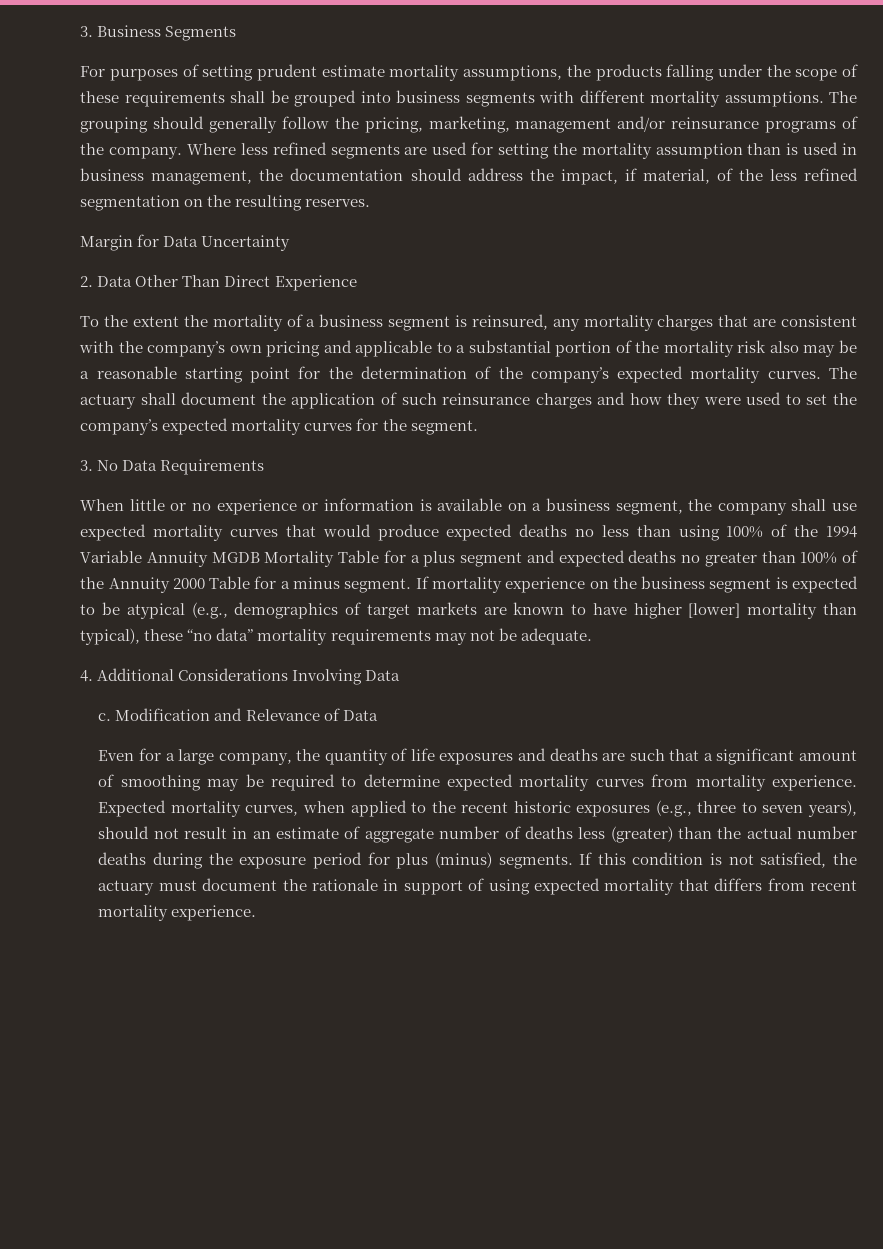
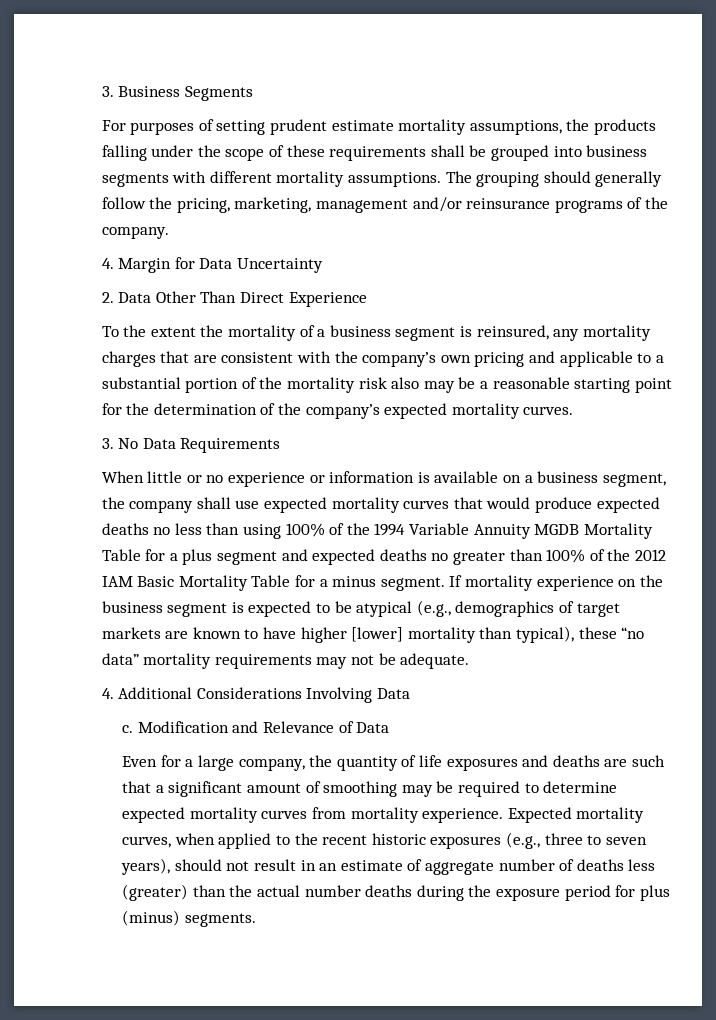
- The grouping should generally follow the pricing, marketing, management and/or reinsurance programs of the company. Where less refined segments are used for setting the mortality assumption than is used in business management, the documentation should address the impact, if material, of the less refined segmentation on the resulting reserves.
- Margin for Data Uncertainty
+ The grouping should generally follow the pricing, marketing, management and/or reinsurance programs of the company.
+ 4. Margin for Data Uncertainty
- The actuary shall document the application of such reinsurance charges and how they were used to set the company’s expected mortality curves for the segment.
- When little or no experience or information is available on a business segment, the company shall use expected mortality curves that would produce expected deaths no less than using 100% of the 1994 Variable Annuity MGDB Mortality Table for a plus segment and expected deaths no greater than 100% of the Annuity 2000 Table for a minus segment.
+ When little or no experience or information is available on a business segment, the company shall use expected mortality curves that would produce expected deaths no less than using 100% of the 1994 Variable Annuity MGDB Mortality Table for a plus segment and expected deaths no greater than 100% of the 2012 IAM Basic Mortality Table for a minus segment.
- If this condition is not satisfied, the actuary must document the rationale in support of using expected mortality that differs from recent mortality experience.

